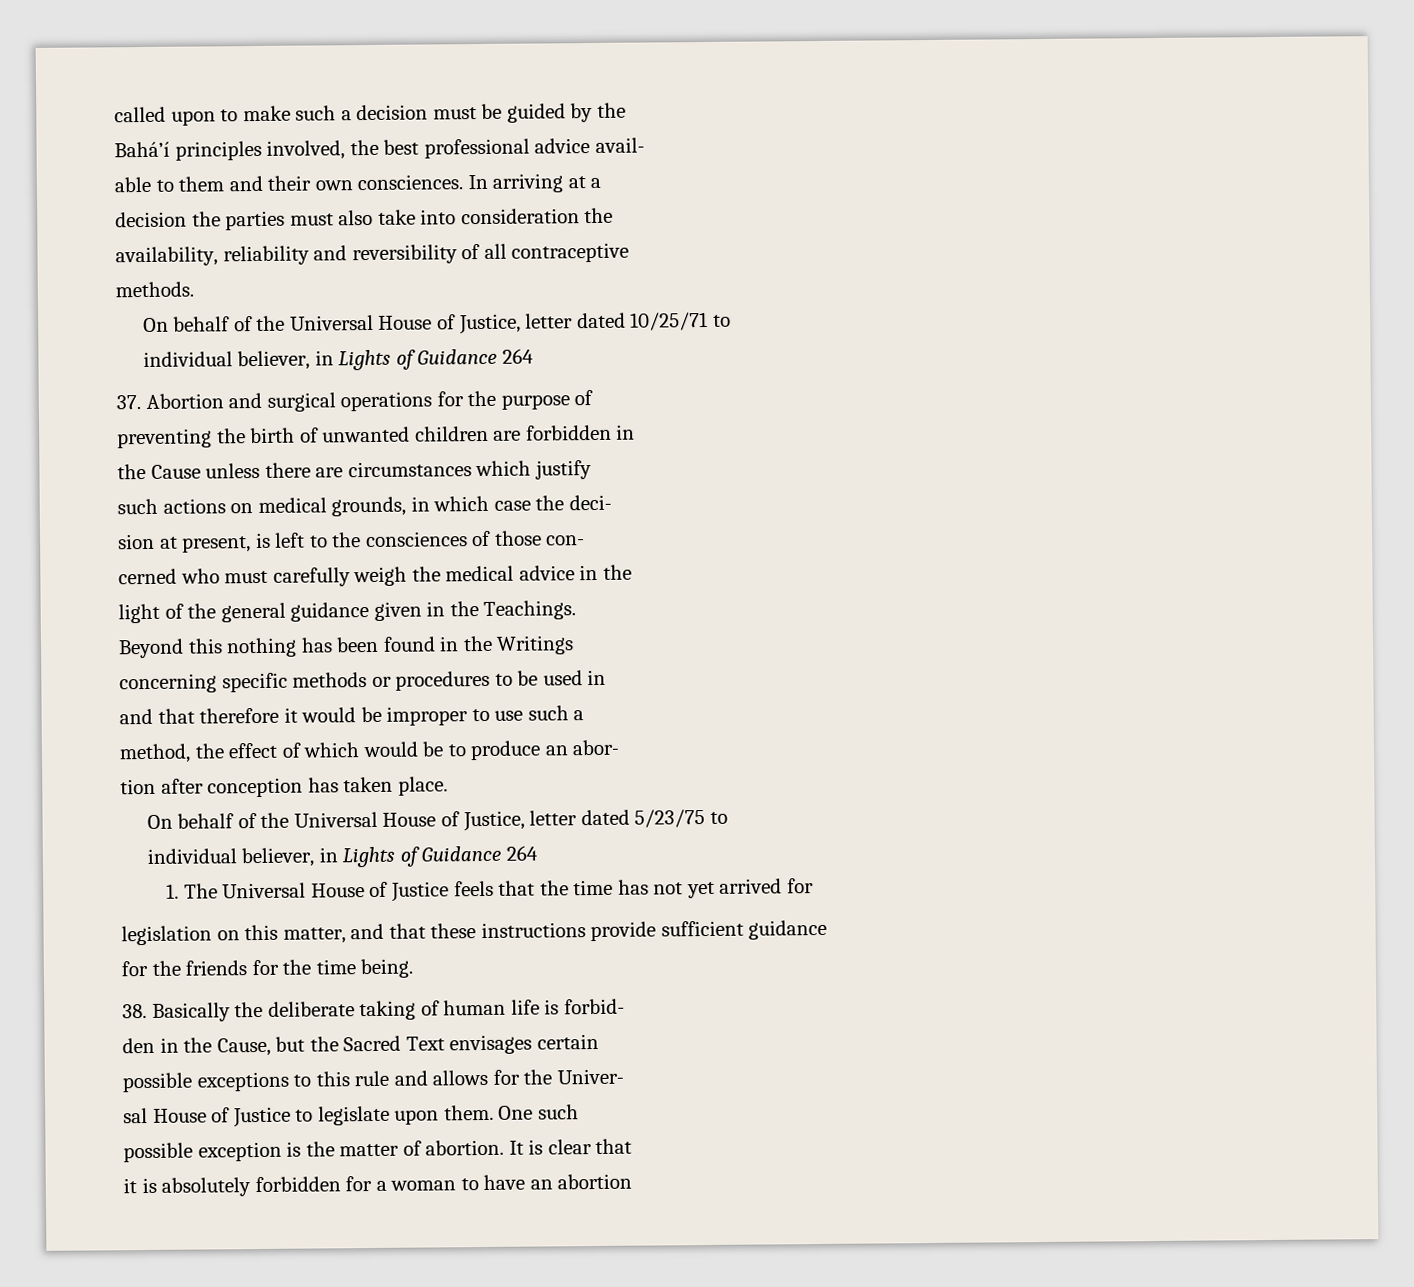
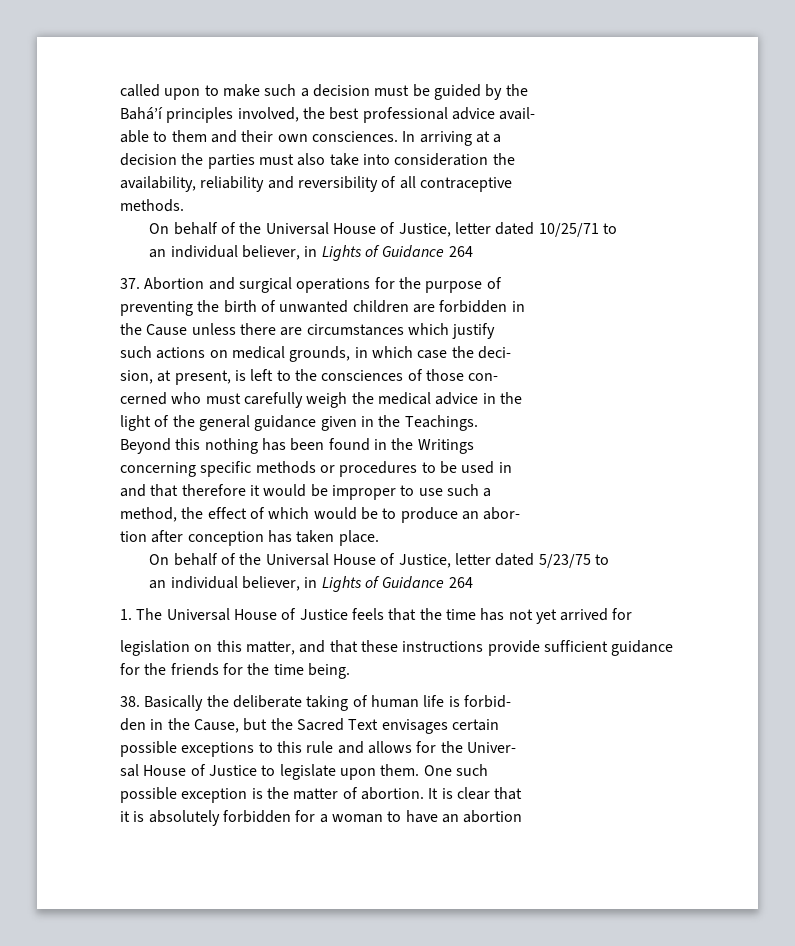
  On behalf of the Universal House of Justice, letter dated 10/25/71 to
- individual believer, in Lights of Guidance 264
+ an individual believer, in Lights of Guidance 264
- sion at present, is left to the consciences of those con-
+ sion, at present, is left to the consciences of those con-
  On behalf of the Universal House of Justice, letter dated 5/23/75 to
- individual believer, in Lights of Guidance 264
+ an individual believer, in Lights of Guidance 264

